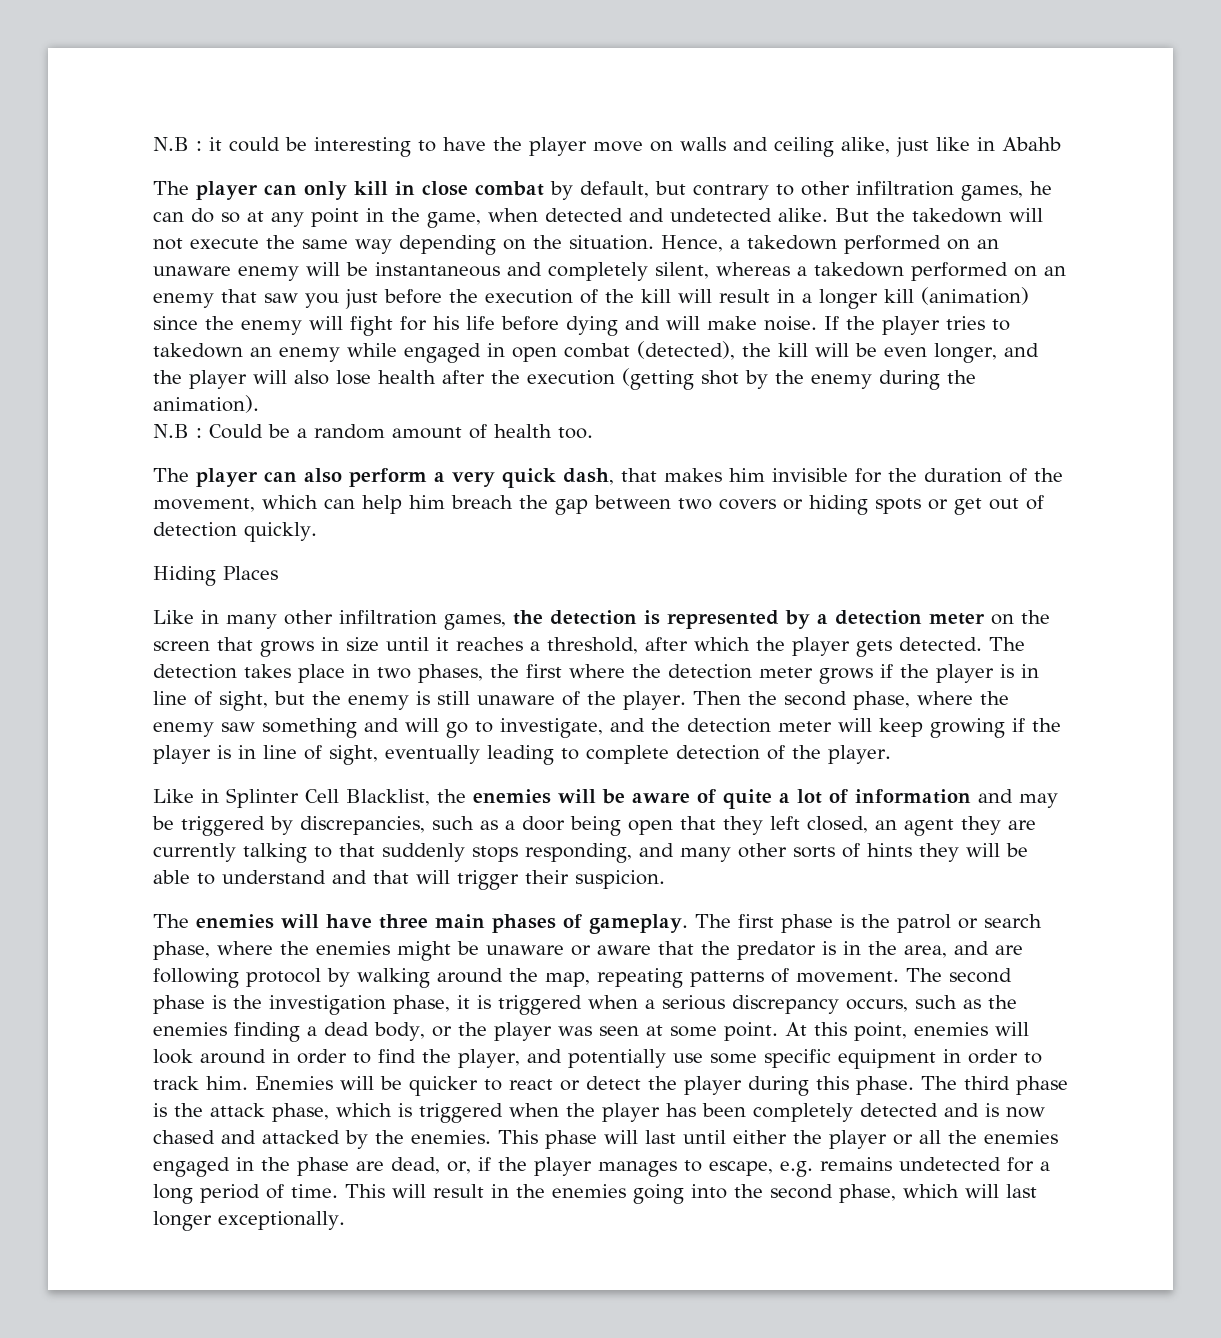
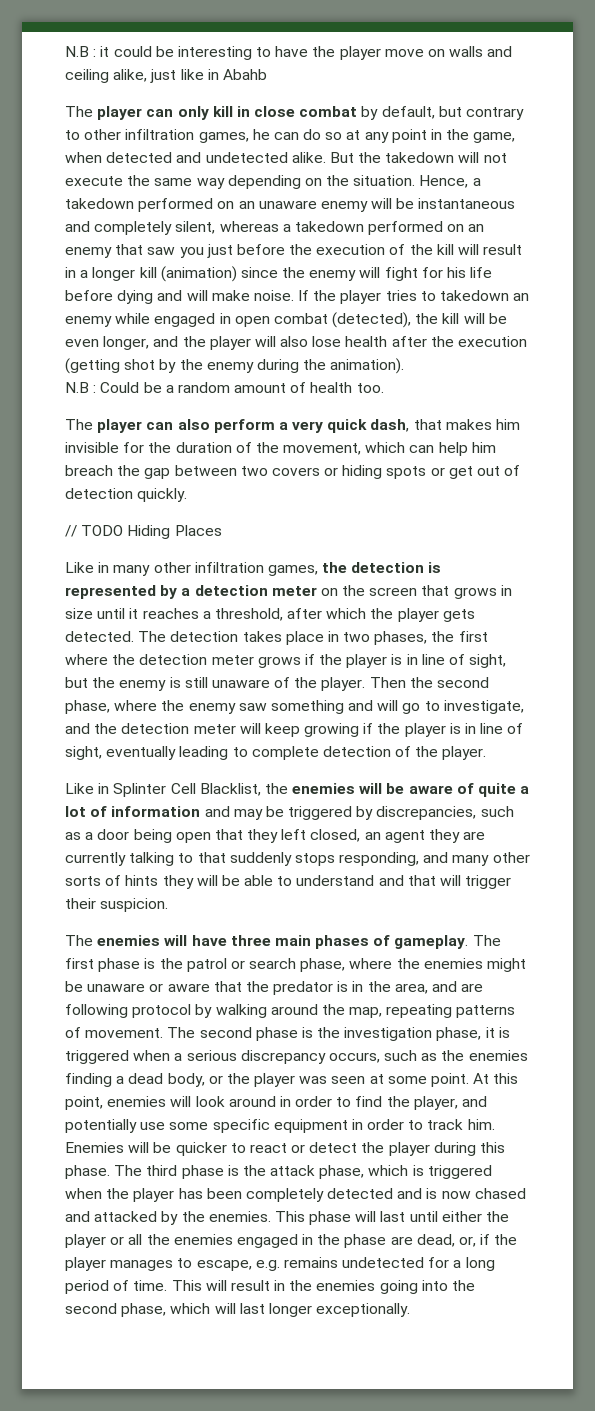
- Hiding Places
+ // TODO Hiding Places

